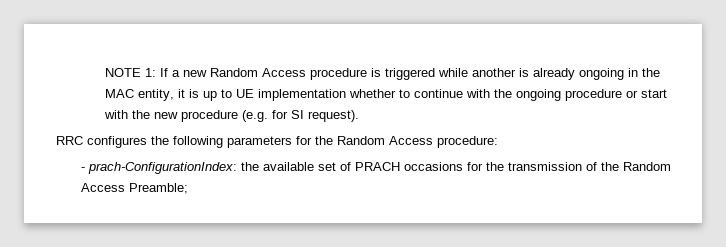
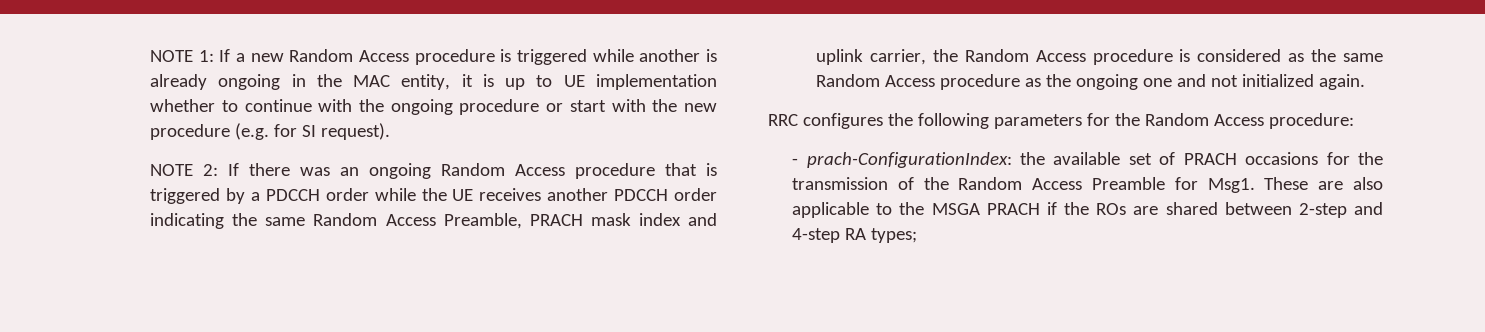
+ NOTE 2: If there was an ongoing Random Access procedure that is triggered by a PDCCH order while the UE receives another PDCCH order indicating the same Random Access Preamble, PRACH mask index and uplink carrier, the Random Access procedure is considered as the same Random Access procedure as the ongoing one and not initialized again.
- - prach-ConfigurationIndex: the available set of PRACH occasions for the transmission of the Random Access Preamble;
+ - prach-ConfigurationIndex: the available set of PRACH occasions for the transmission of the Random Access Preamble for Msg1. These are also applicable to the MSGA PRACH if the ROs are shared between 2-step and 4-step RA types;

